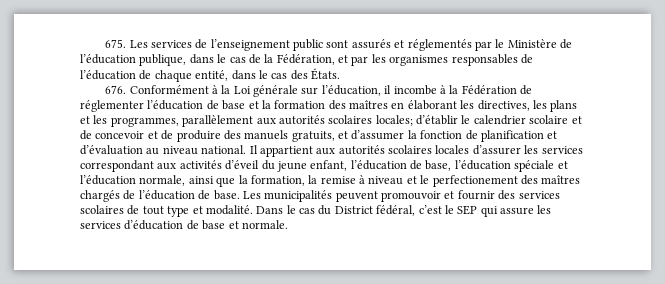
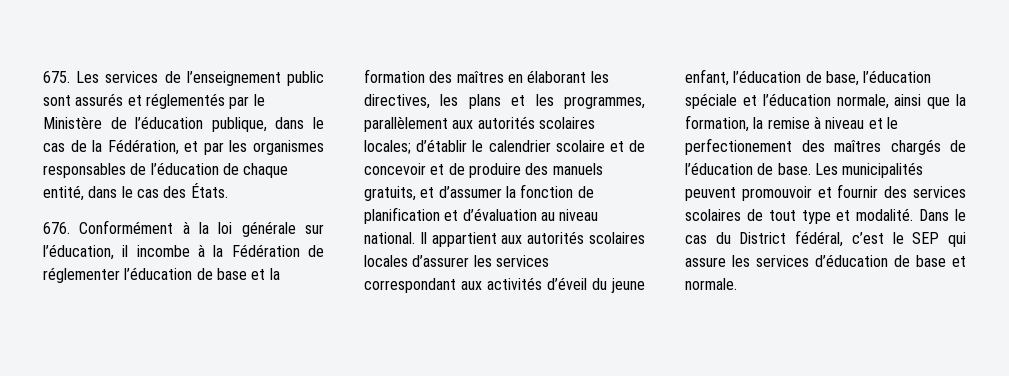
- 676. Conformément à la Loi générale sur l’éducation, il incombe à la Fédération de réglementer l’éducation de base et la formation des maîtres en élaborant les directives, les plans et les programmes, parallèlement aux autorités scolaires locales; d’établir le calendrier scolaire et de concevoir et de produire des manuels gratuits, et d’assumer la fonction de planification et d’évaluation au niveau national.
+ 676. Conformément à la loi générale sur l’éducation, il incombe à la Fédération de réglementer l’éducation de base et la formation des maîtres en élaborant les directives, les plans et les programmes, parallèlement aux autorités scolaires locales; d’établir le calendrier scolaire et de concevoir et de produire des manuels gratuits, et d’assumer la fonction de planification et d’évaluation au niveau national.

